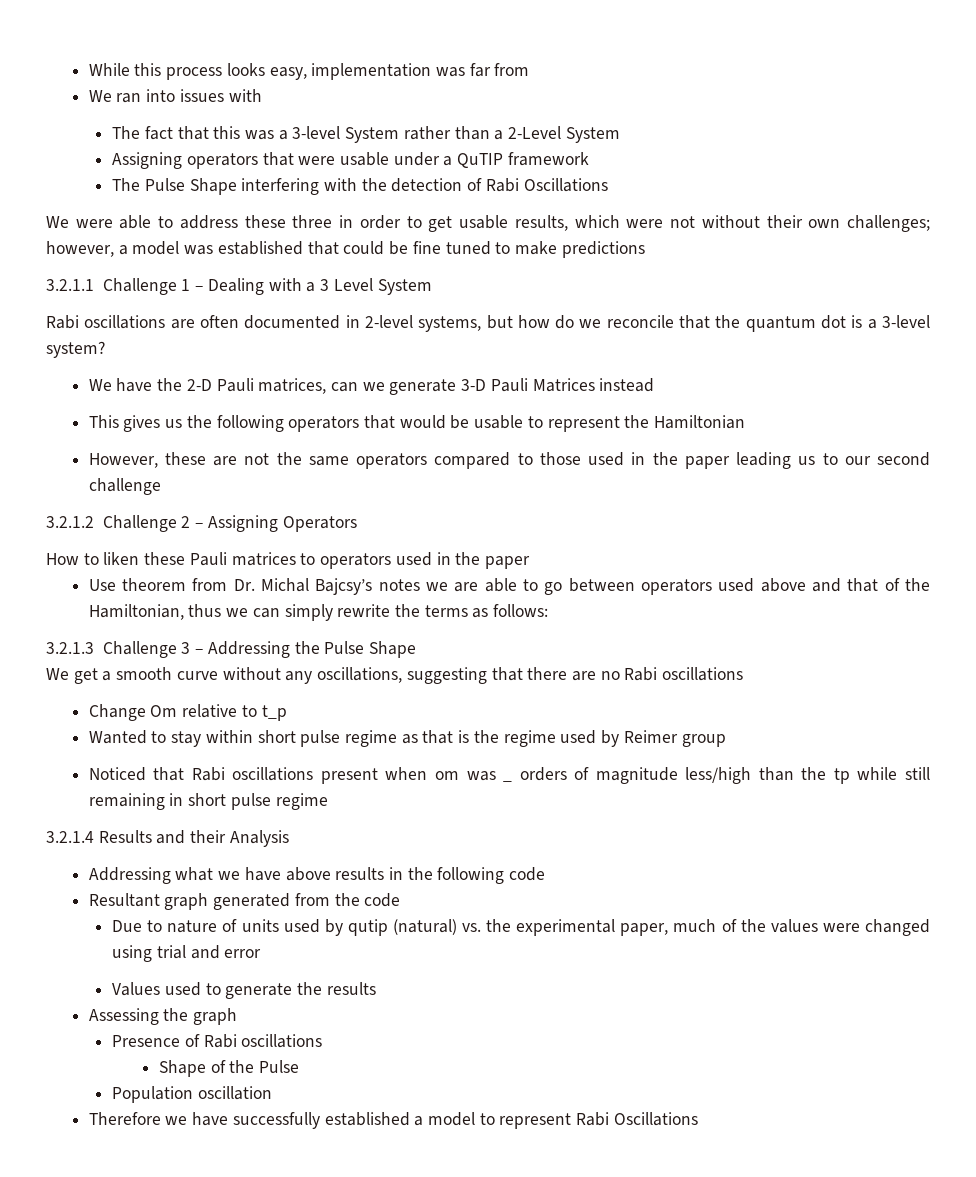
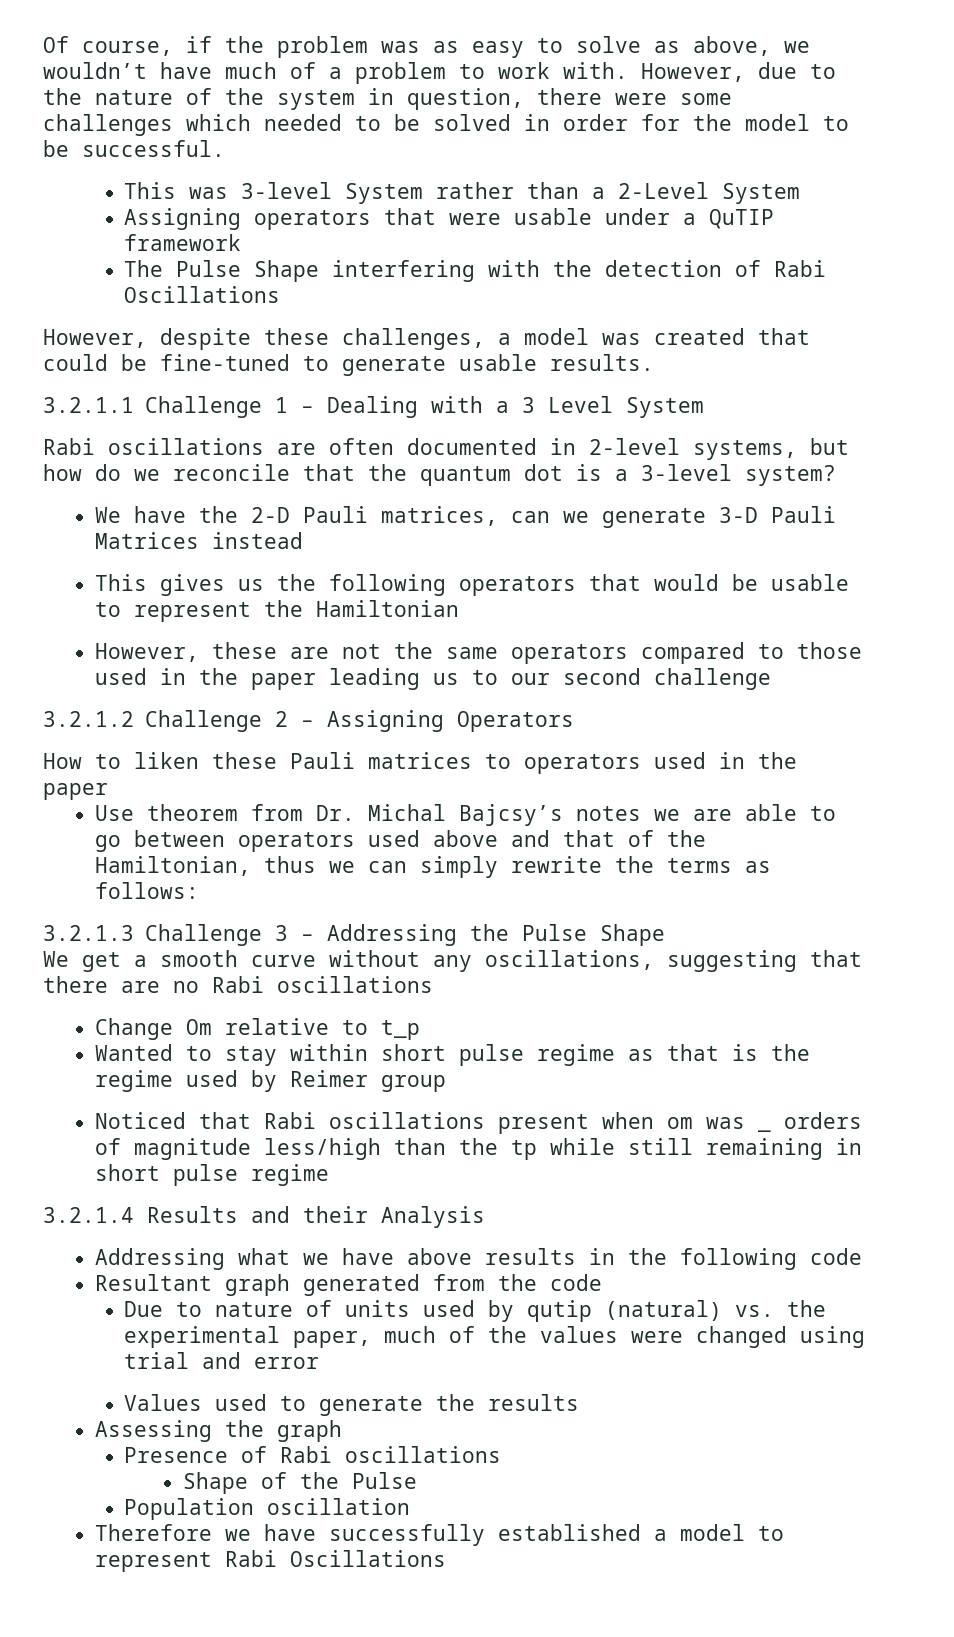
- While this process looks easy, implementation was far from
- We ran into issues with
- The fact that this was a 3-level System rather than a 2-Level System
+ Of course, if the problem was as easy to solve as above, we wouldn’t have much of a problem to work with. However, due to the nature of the system in question, there were some challenges which needed to be solved in order for the model to be successful.
+ This was 3-level System rather than a 2-Level System
- We were able to address these three in order to get usable results, which were not without their own challenges; however, a model was established that could be fine tuned to make predictions
+ However, despite these challenges, a model was created that could be fine-tuned to generate usable results.

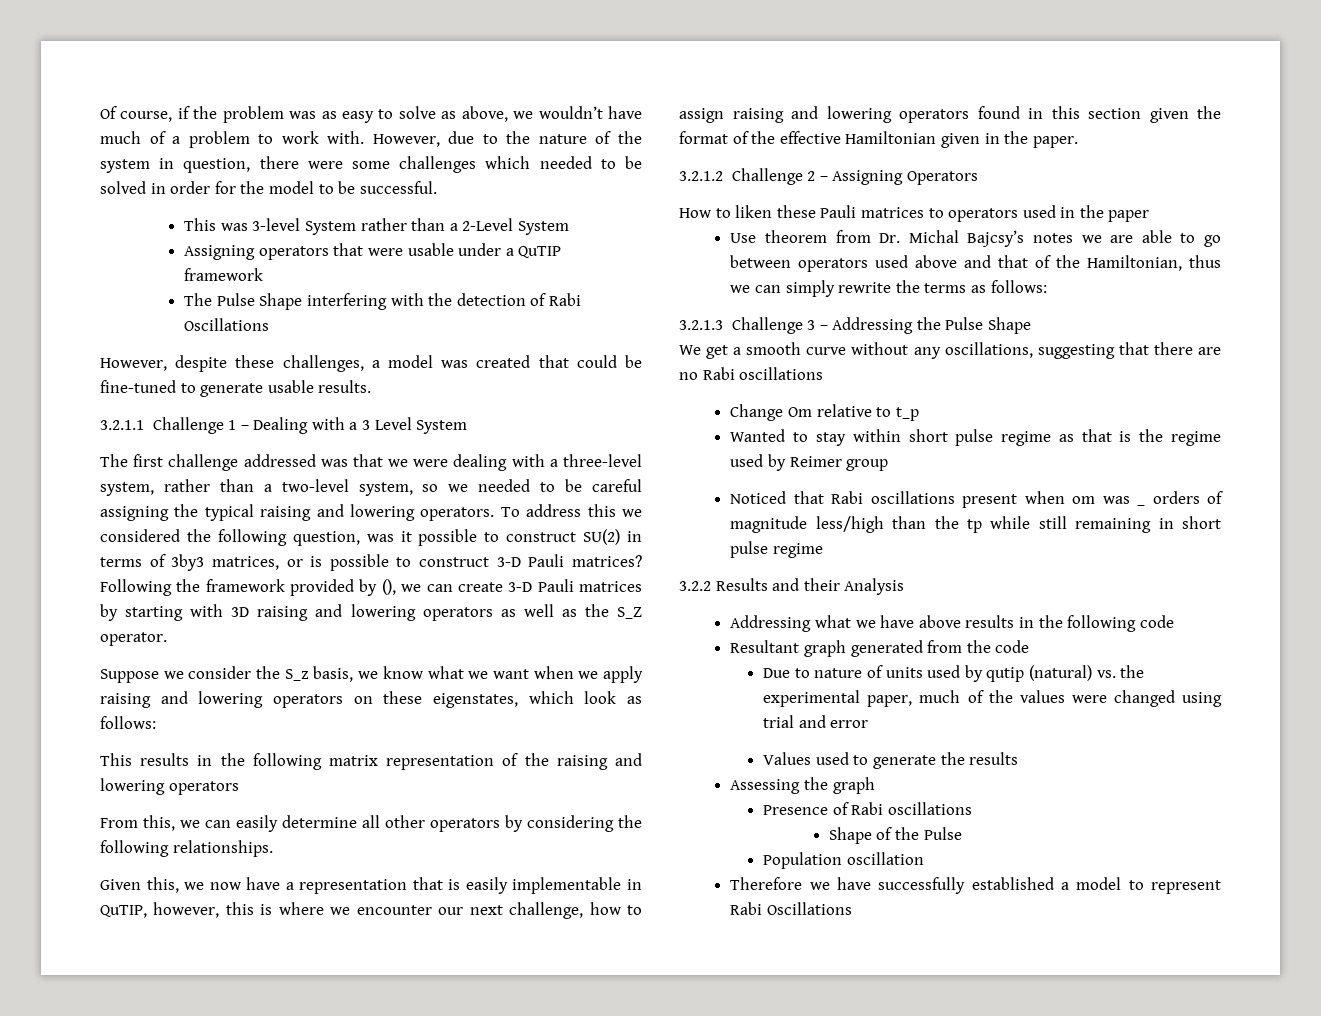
- Rabi oscillations are often documented in 2-level systems, but how do we reconcile that the quantum dot is a 3-level system?
- We have the 2-D Pauli matrices, can we generate 3-D Pauli Matrices instead
- This gives us the following operators that would be usable to represent the Hamiltonian
- However, these are not the same operators compared to those used in the paper leading us to our second challenge
+ The first challenge addressed was that we were dealing with a three-level system, rather than a two-level system, so we needed to be careful assigning the typical raising and lowering operators. To address this we considered the following question, was it possible to construct SU(2) in terms of 3by3 matrices, or is possible to construct 3-D Pauli matrices? Following the framework provided by (), we can create 3-D Pauli matrices by starting with 3D raising and lowering operators as well as the S_Z operator.
+ Suppose we consider the S_z basis, we know what we want when we apply raising and lowering operators on these eigenstates, which look as follows:
+ This results in the following matrix representation of the raising and lowering operators
+ From this, we can easily determine all other operators by considering the following relationships.
+ Given this, we now have a representation that is easily implementable in QuTIP, however, this is where we encounter our next challenge, how to assign raising and lowering operators found in this section given the format of the effective Hamiltonian given in the paper.
- 3.2.1.4 Results and their Analysis
+ 3.2.2 Results and their Analysis

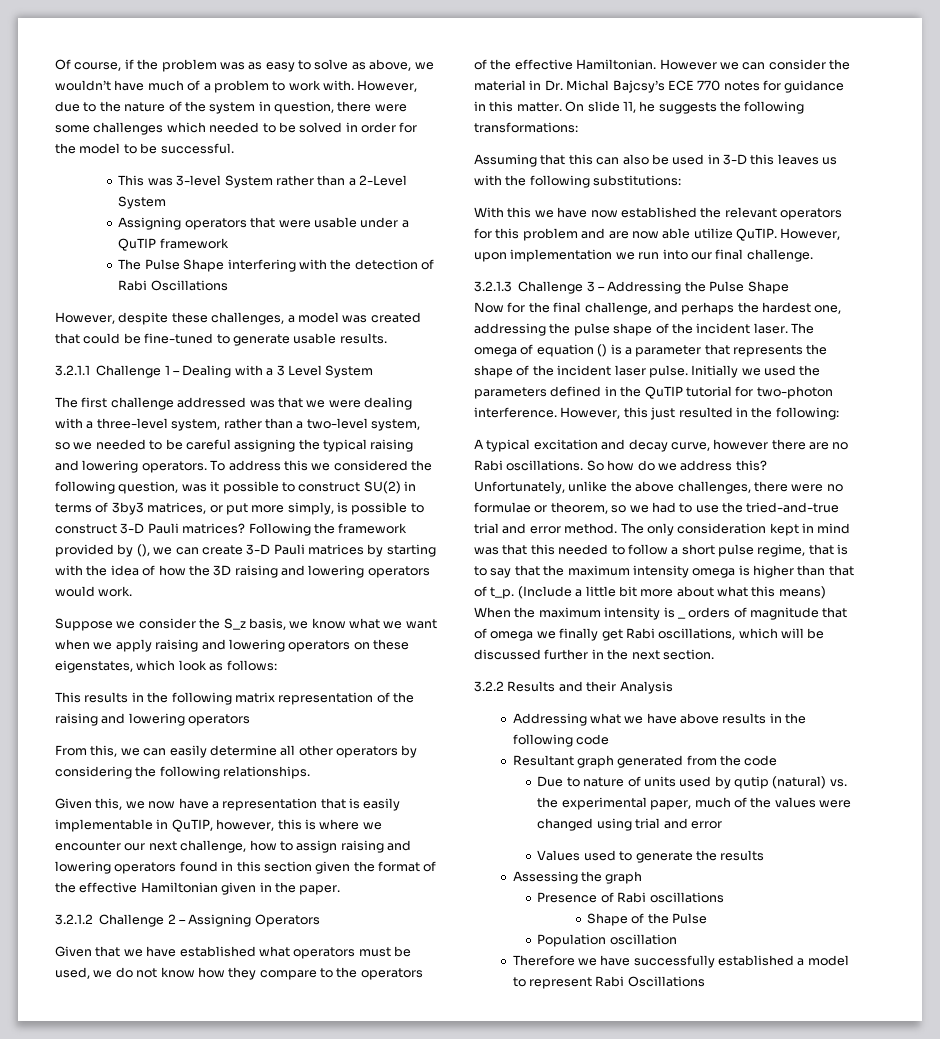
- To address this we considered the following question, was it possible to construct SU(2) in terms of 3by3 matrices, or is possible to construct 3-D Pauli matrices?
+ To address this we considered the following question, was it possible to construct SU(2) in terms of 3by3 matrices, or put more simply, is possible to construct 3-D Pauli matrices?
- Following the framework provided by (), we can create 3-D Pauli matrices by starting with 3D raising and lowering operators as well as the S_Z operator.
+ Following the framework provided by (), we can create 3-D Pauli matrices by starting with the idea of how the 3D raising and lowering operators would work.
- How to liken these Pauli matrices to operators used in the paper
- Use theorem from Dr. Michal Bajcsy’s notes we are able to go between operators used above and that of the Hamiltonian, thus we can simply rewrite the terms as follows:
+ Given that we have established what operators must be used, we do not know how they compare to the operators of the effective Hamiltonian. However we can consider the material in Dr. Michal Bajcsy’s ECE 770 notes for guidance in this matter. On slide 11, he suggests the following transformations:
+ Assuming that this can also be used in 3-D this leaves us with the following substitutions:
+ With this we have now established the relevant operators for this problem and are now able utilize QuTIP. However, upon implementation we run into our final challenge.
- We get a smooth curve without any oscillations, suggesting that there are no Rabi oscillations
- Change Om relative to t_p
- Wanted to stay within short pulse regime as that is the regime used by Reimer group
- Noticed that Rabi oscillations present when om was _ orders of magnitude less/high than the tp while still remaining in short pulse regime
+ Now for the final challenge, and perhaps the hardest one, addressing the pulse shape of the incident laser. The omega of equation () is a parameter that represents the shape of the incident laser pulse. Initially we used the parameters defined in the QuTIP tutorial for two-photon interference. However, this just resulted in the following:
+ A typical excitation and decay curve, however there are no Rabi oscillations. So how do we address this? Unfortunately, unlike the above challenges, there were no formulae or theorem, so we had to use the tried-and-true trial and error method. The only consideration kept in mind was that this needed to follow a short pulse regime, that is to say that the maximum intensity omega is higher than that of t_p. (Include a little bit more about what this means) When the maximum intensity is _ orders of magnitude that of omega we finally get Rabi oscillations, which will be discussed further in the next section.

